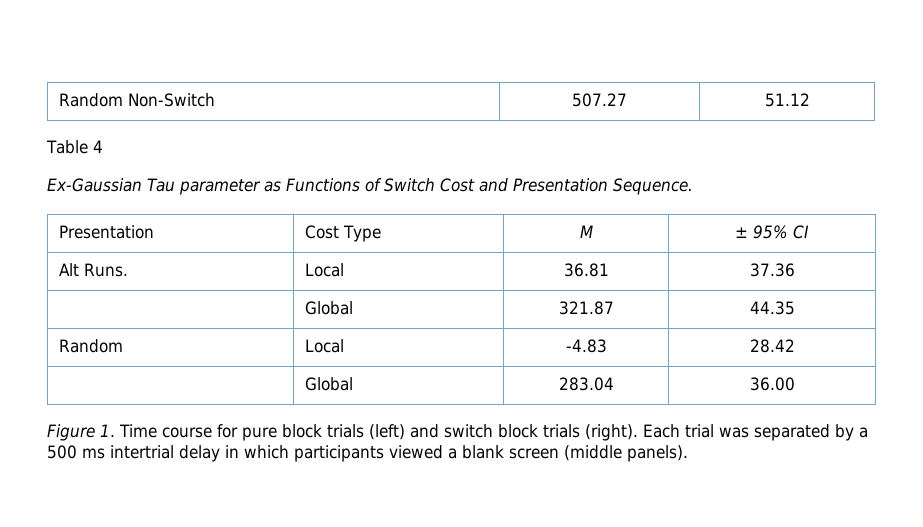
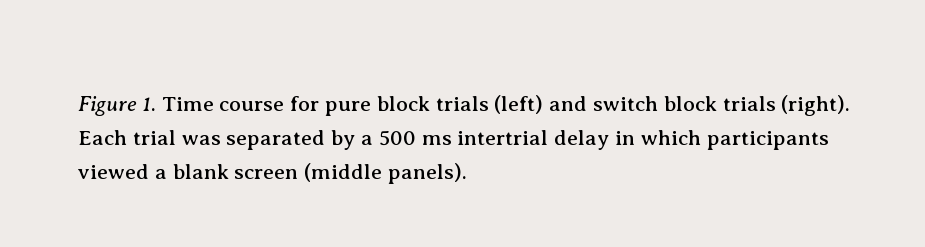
- Random Non-Switch | 507.27 | 51.12
- Table 4
- Ex-Gaussian Tau parameter as Functions of Switch Cost and Presentation Sequence.
- Presentation | Cost Type | M | ± 95% CI
- Alt Runs. | Local | 36.81 | 37.36
- | Global | 321.87 | 44.35
- Random | Local | -4.83 | 28.42
- | Global | 283.04 | 36.00

